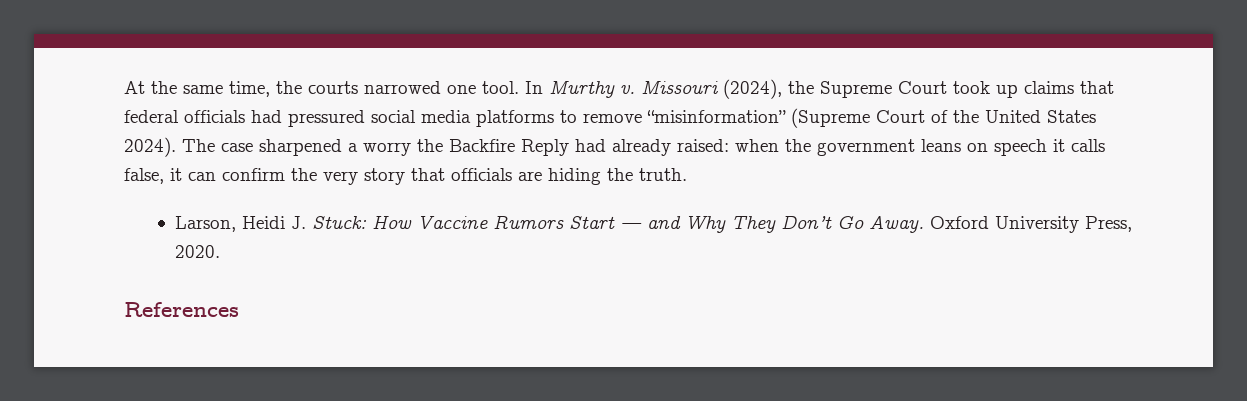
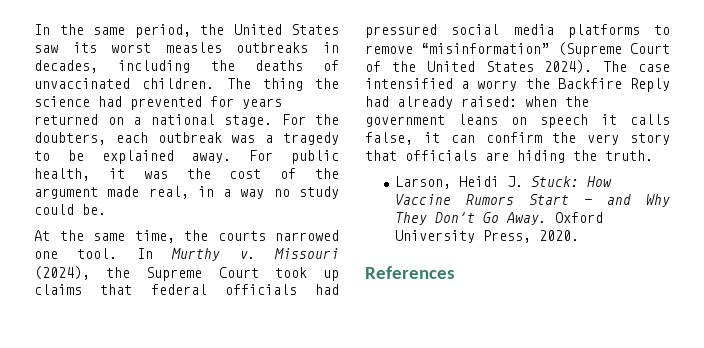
+ In the same period, the United States saw its worst measles outbreaks in decades, including the deaths of unvaccinated children. The thing the science had prevented for years returned on a national stage. For the doubters, each outbreak was a tragedy to be explained away. For public health, it was the cost of the argument made real, in a way no study could be.
- The case sharpened a worry the Backfire Reply had already raised: when the government leans on speech it calls false, it can confirm the very story that officials are hiding the truth.
+ The case intensified a worry the Backfire Reply had already raised: when the government leans on speech it calls false, it can confirm the very story that officials are hiding the truth.

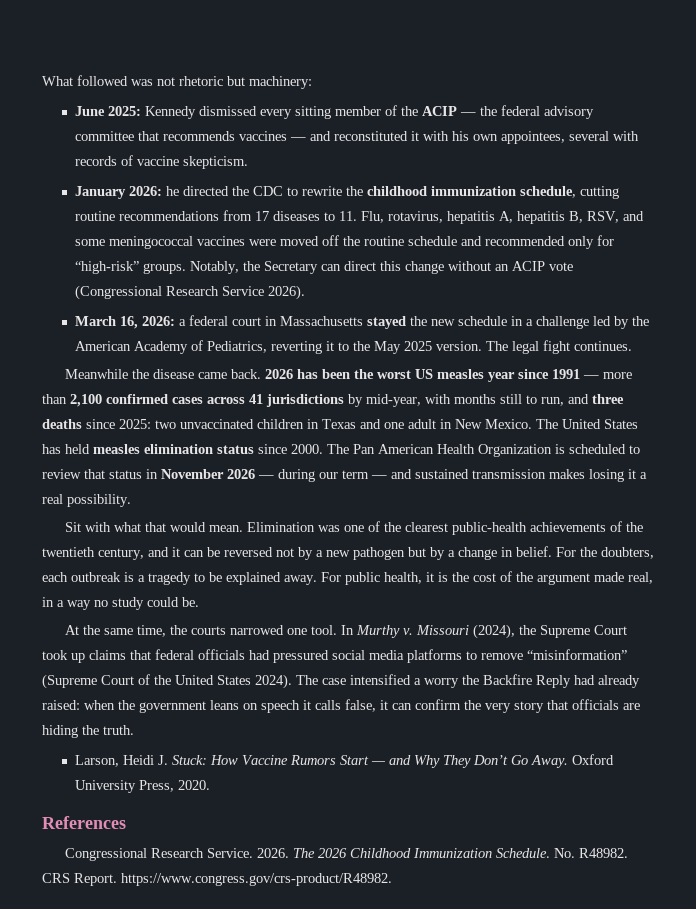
- In the same period, the United States saw its worst measles outbreaks in decades, including the deaths of unvaccinated children. The thing the science had prevented for years returned on a national stage.
+ What followed was not rhetoric but machinery:
+ June 2025: Kennedy dismissed every sitting member of the ACIP — the federal advisory committee that recommends vaccines — and reconstituted it with his own appointees, several with records of vaccine skepticism.
+ January 2026: he directed the CDC to rewrite the childhood immunization schedule, cutting routine recommendations from 17 diseases to 11. Flu, rotavirus, hepatitis A, hepatitis B, RSV, and some meningococcal vaccines were moved off the routine schedule and recommended only for “high-risk” groups. Notably, the Secretary can direct this change without an ACIP vote (Congressional Research Service 2026).
+ March 16, 2026: a federal court in Massachusetts stayed the new schedule in a challenge led by the American Academy of Pediatrics, reverting it to the May 2025 version. The legal fight continues.
+ Meanwhile the disease came back. 2026 has been the worst US measles year since 1991 — more than 2,100 confirmed cases across 41 jurisdictions by mid-year, with months still to run, and three deaths since 2025: two unvaccinated children in Texas and one adult in New Mexico. The United States has held measles elimination status since 2000. The Pan American Health Organization is scheduled to review that status in November 2026 — during our term — and sustained transmission makes losing it a real possibility.
+ Sit with what that would mean. Elimination was one of the clearest public-health achievements of the twentieth century, and it can be reversed not by a new pathogen but by a change in belief.
- For the doubters, each outbreak was a tragedy to be explained away.
+ For the doubters, each outbreak is a tragedy to be explained away.
- For public health, it was the cost of the argument made real, in a way no study could be.
+ For public health, it is the cost of the argument made real, in a way no study could be.
+ Congressional Research Service. 2026. The 2026 Childhood Immunization Schedule. No. R48982. CRS Report. https://www.congress.gov/crs-product/R48982.

